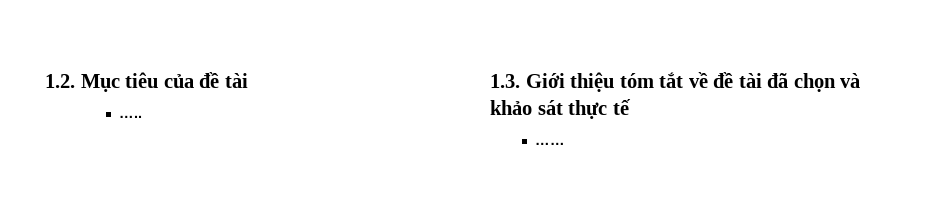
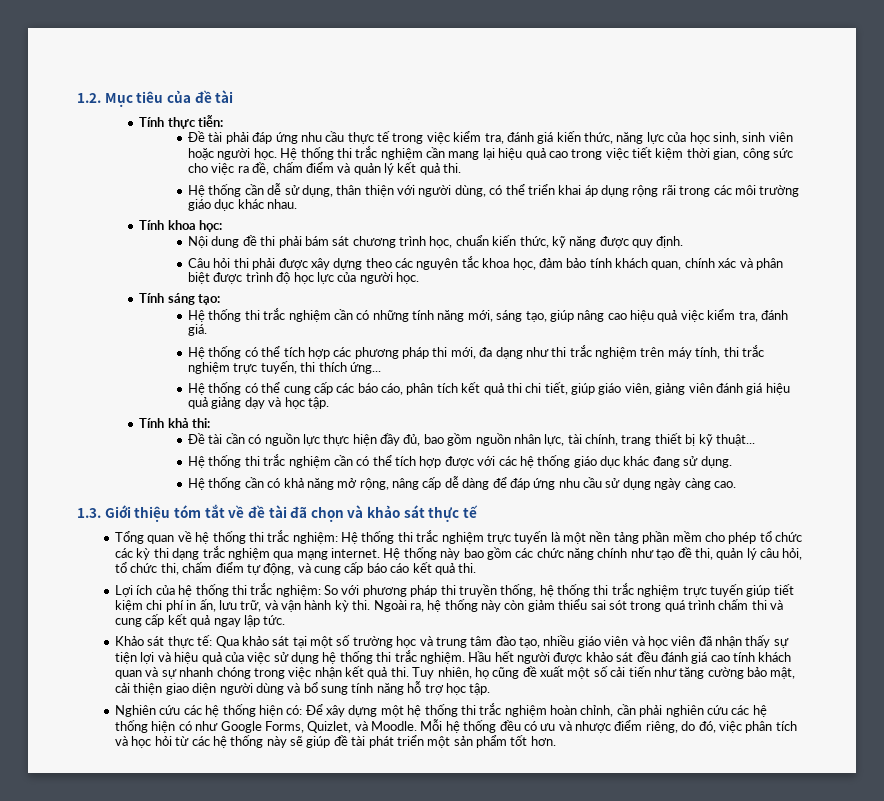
- …..
+ Tính thực tiễn:
+ Đề tài phải đáp ứng nhu cầu thực tế trong việc kiểm tra, đánh giá kiến thức, năng lực của học sinh, sinh viên hoặc người học. Hệ thống thi trắc nghiệm cần mang lại hiệu quả cao trong việc tiết kiệm thời gian, công sức cho việc ra đề, chấm điểm và quản lý kết quả thi.
+ Hệ thống cần dễ sử dụng, thân thiện với người dùng, có thể triển khai áp dụng rộng rãi trong các môi trường giáo dục khác nhau.
+ Tính khoa học:
+ Nội dung đề thi phải bám sát chương trình học, chuẩn kiến thức, kỹ năng được quy định.
+ Câu hỏi thi phải được xây dựng theo các nguyên tắc khoa học, đảm bảo tính khách quan, chính xác và phân biệt được trình độ học lực của người học.
+ Tính sáng tạo:
+ Hệ thống thi trắc nghiệm cần có những tính năng mới, sáng tạo, giúp nâng cao hiệu quả việc kiểm tra, đánh giá.
+ Hệ thống có thể tích hợp các phương pháp thi mới, đa dạng như thi trắc nghiệm trên máy tính, thi trắc nghiệm trực tuyến, thi thích ứng...
+ Hệ thống có thể cung cấp các báo cáo, phân tích kết quả thi chi tiết, giúp giáo viên, giảng viên đánh giá hiệu quả giảng dạy và học tập.
+ Tính khả thi:
+ Đề tài cần có nguồn lực thực hiện đầy đủ, bao gồm nguồn nhân lực, tài chính, trang thiết bị kỹ thuật...
+ Hệ thống thi trắc nghiệm cần có thể tích hợp được với các hệ thống giáo dục khác đang sử dụng.
+ Hệ thống cần có khả năng mở rộng, nâng cấp dễ dàng để đáp ứng nhu cầu sử dụng ngày càng cao.
- ……
+ Tổng quan về hệ thống thi trắc nghiệm: Hệ thống thi trắc nghiệm trực tuyến là một nền tảng phần mềm cho phép tổ chức các kỳ thi dạng trắc nghiệm qua mạng internet. Hệ thống này bao gồm các chức năng chính như tạo đề thi, quản lý câu hỏi, tổ chức thi, chấm điểm tự động, và cung cấp báo cáo kết quả thi.
+ Lợi ích của hệ thống thi trắc nghiệm: So với phương pháp thi truyền thống, hệ thống thi trắc nghiệm trực tuyến giúp tiết kiệm chi phí in ấn, lưu trữ, và vận hành kỳ thi. Ngoài ra, hệ thống này còn giảm thiểu sai sót trong quá trình chấm thi và cung cấp kết quả ngay lập tức.
+ Khảo sát thực tế: Qua khảo sát tại một số trường học và trung tâm đào tạo, nhiều giáo viên và học viên đã nhận thấy sự tiện lợi và hiệu quả của việc sử dụng hệ thống thi trắc nghiệm. Hầu hết người được khảo sát đều đánh giá cao tính khách quan và sự nhanh chóng trong việc nhận kết quả thi. Tuy nhiên, họ cũng đề xuất một số cải tiến như tăng cường bảo mật, cải thiện giao diện người dùng và bổ sung tính năng hỗ trợ học tập.
+ Nghiên cứu các hệ thống hiện có: Để xây dựng một hệ thống thi trắc nghiệm hoàn chỉnh, cần phải nghiên cứu các hệ thống hiện có như Google Forms, Quizlet, và Moodle. Mỗi hệ thống đều có ưu và nhược điểm riêng, do đó, việc phân tích và học hỏi từ các hệ thống này sẽ giúp đề tài phát triển một sản phẩm tốt hơn.

